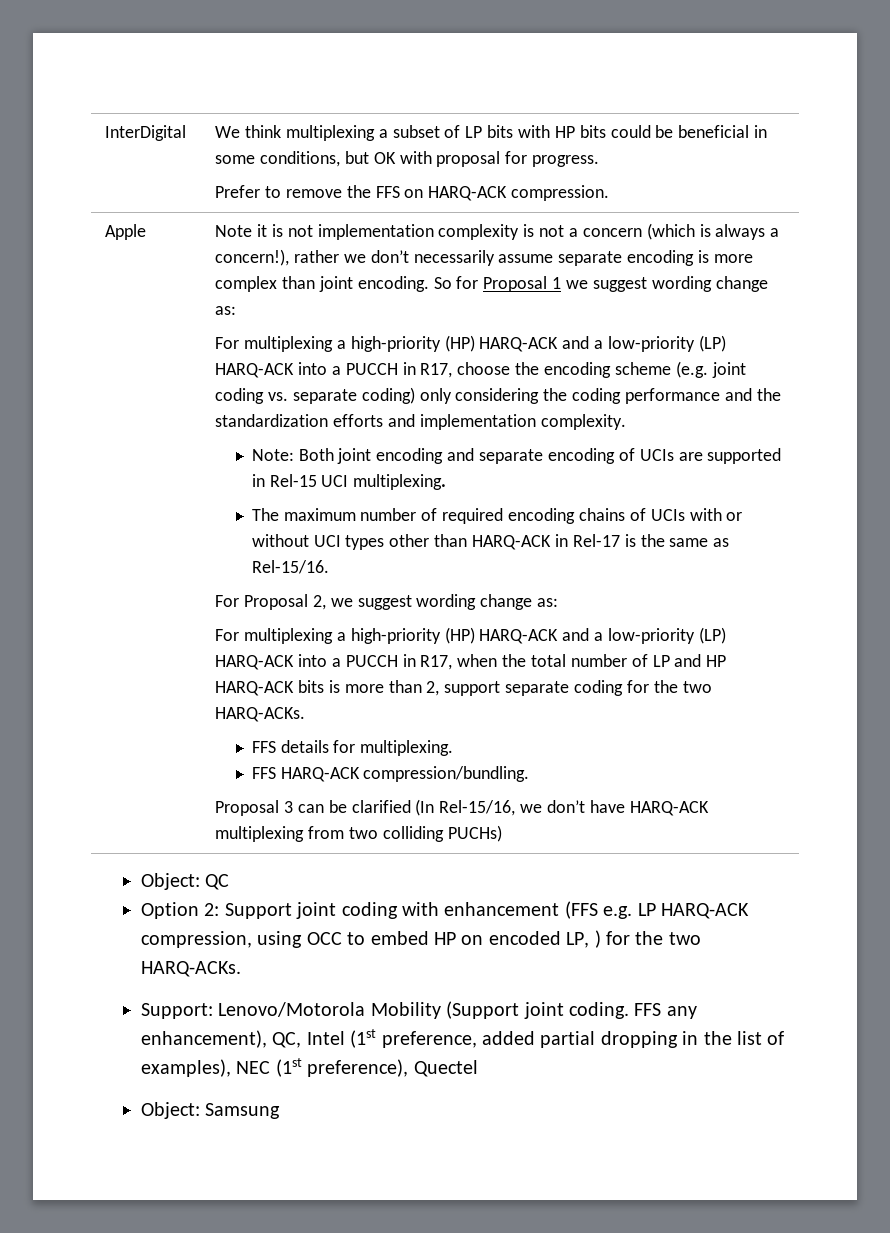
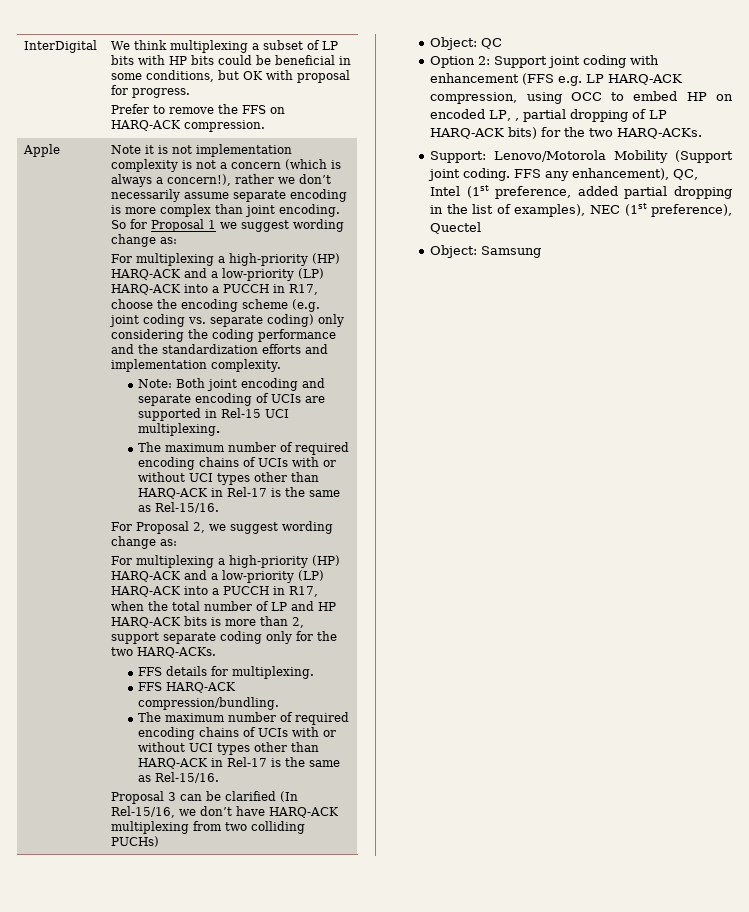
- For multiplexing a high-priority (HP) HARQ-ACK and a low-priority (LP) HARQ-ACK into a PUCCH in R17, when the total number of LP and HP HARQ-ACK bits is more than 2, support separate coding for the two HARQ-ACKs.
+ For multiplexing a high-priority (HP) HARQ-ACK and a low-priority (LP) HARQ-ACK into a PUCCH in R17, when the total number of LP and HP HARQ-ACK bits is more than 2, support separate coding only for the two HARQ-ACKs.
  FFS HARQ-ACK compression/bundling.
+ The maximum number of required encoding chains of UCIs with or without UCI types other than HARQ-ACK in Rel-17 is the same as Rel-15/16.
- Option 2: Support joint coding with enhancement (FFS e.g. LP HARQ-ACK compression, using OCC to embed HP on encoded LP, ) for the two HARQ-ACKs.
+ Option 2: Support joint coding with enhancement (FFS e.g. LP HARQ-ACK compression, using OCC to embed HP on encoded LP, , partial dropping of LP HARQ-ACK bits) for the two HARQ-ACKs.

